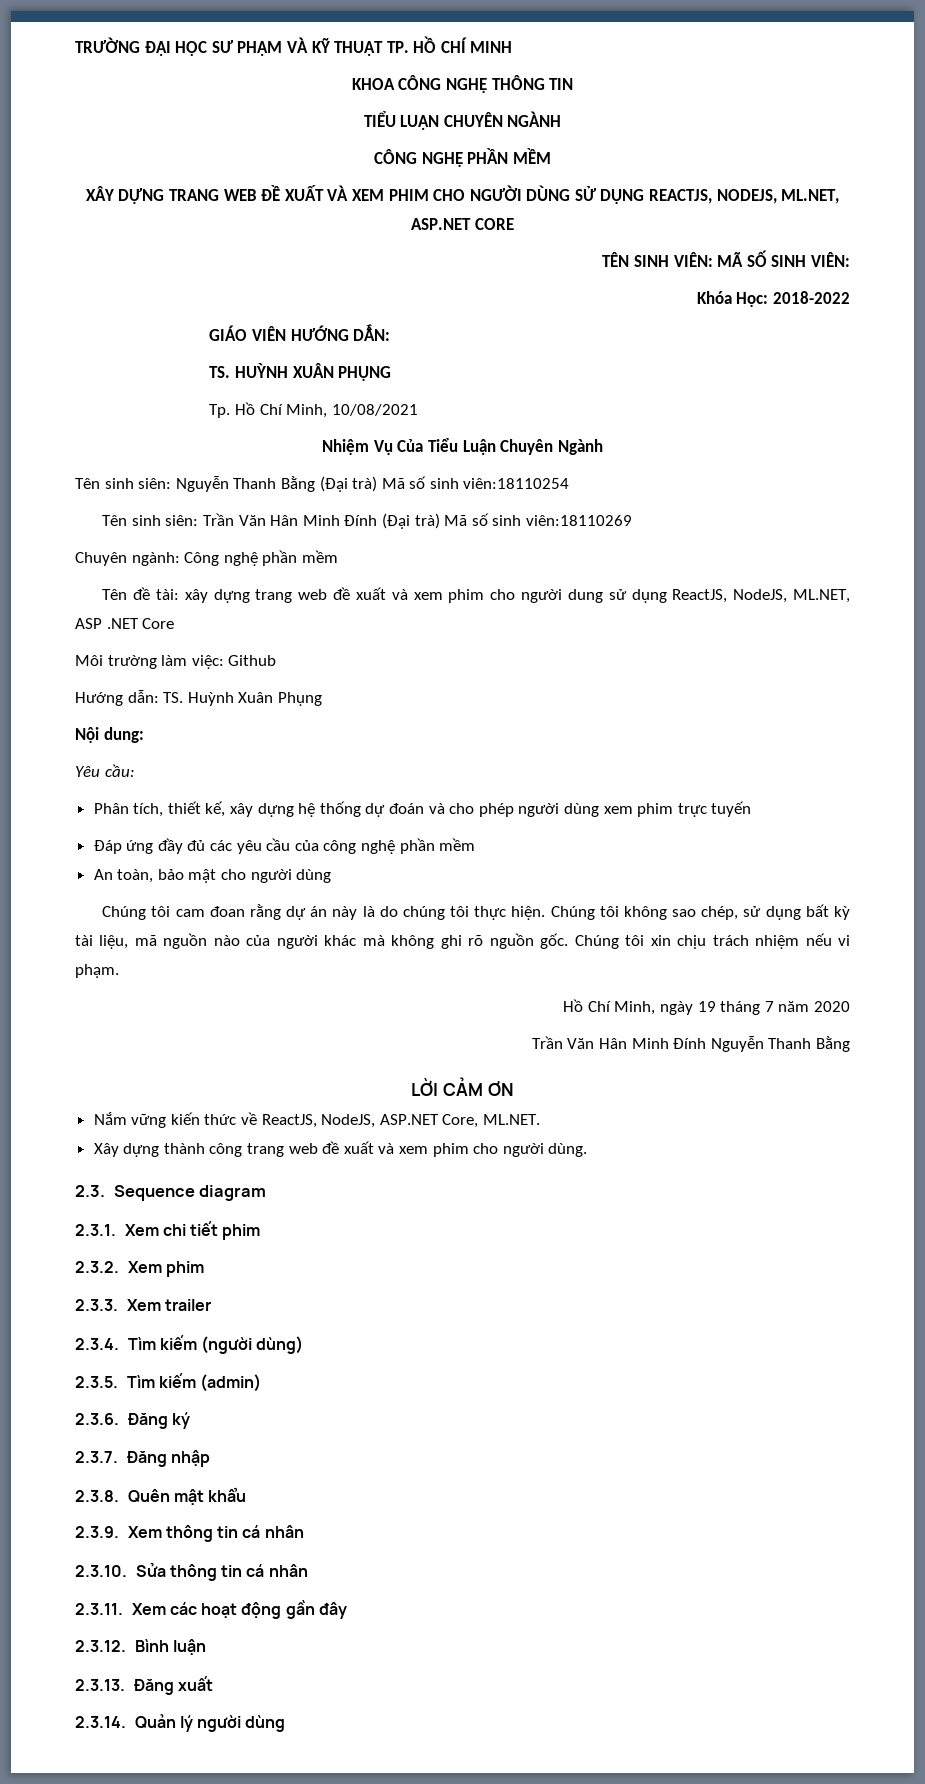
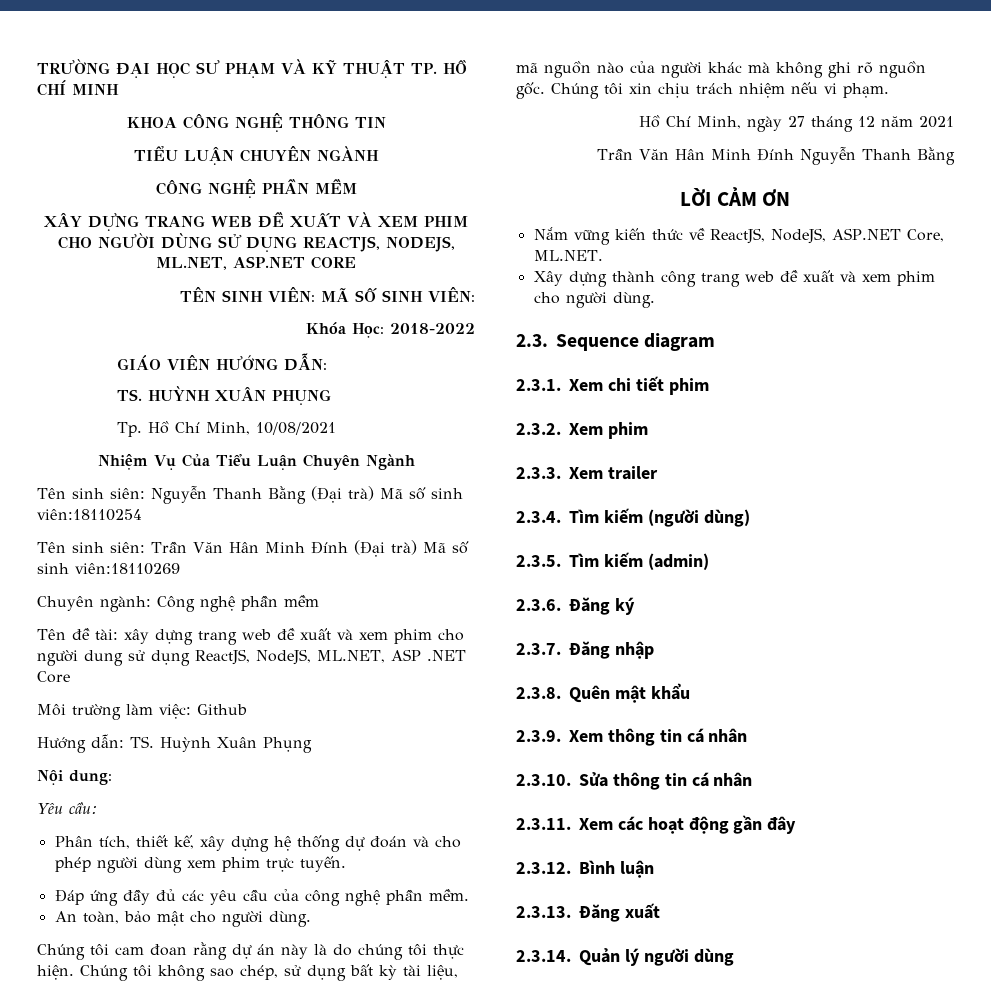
- Phân tích, thiết kế, xây dựng hệ thống dự đoán và cho phép người dùng xem phim trực tuyến
+ Phân tích, thiết kế, xây dựng hệ thống dự đoán và cho phép người dùng xem phim trực tuyến.
- Đáp ứng đầy đủ các yêu cầu của công nghệ phần mềm
+ Đáp ứng đầy đủ các yêu cầu của công nghệ phần mềm.
- An toàn, bảo mật cho người dùng
+ An toàn, bảo mật cho người dùng.
- Hồ Chí Minh, ngày 19 tháng 7 năm 2020
+ Hồ Chí Minh, ngày 27 tháng 12 năm 2021

